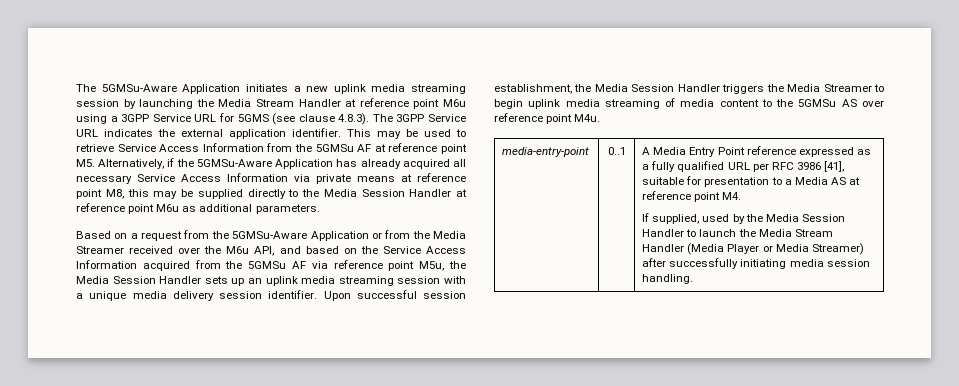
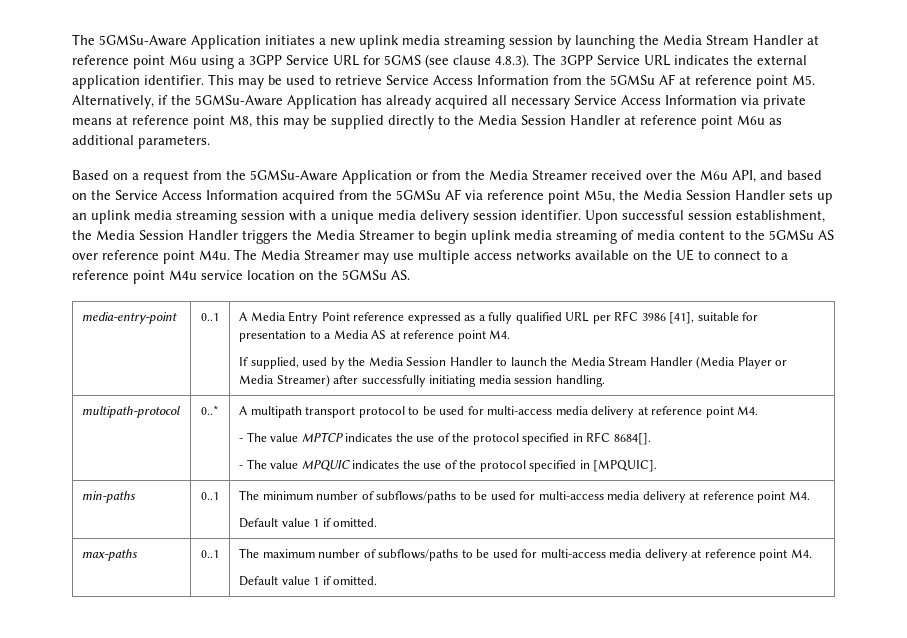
- Upon successful session establishment, the Media Session Handler triggers the Media Streamer to begin uplink media streaming of media content to the 5GMSu AS over reference point M4u.
+ Upon successful session establishment, the Media Session Handler triggers the Media Streamer to begin uplink media streaming of media content to the 5GMSu AS over reference point M4u. The Media Streamer may use multiple access networks available on the UE to connect to a reference point M4u service location on the 5GMSu AS.
+ multipath-protocol | 0..* | A multipath transport protocol to be used for multi-access media delivery at reference point M4.
+ - The value MPTCP indicates the use of the protocol specified in RFC 8684[].
+ - The value MPQUIC indicates the use of the protocol specified in [MPQUIC].
+ min-paths | 0..1 | The minimum number of subflows/paths to be used for multi-access media delivery at reference point M4.
+ Default value 1 if omitted.
+ max-paths | 0..1 | The maximum number of subflows/paths to be used for multi-access media delivery at reference point M4.
+ Default value 1 if omitted.

